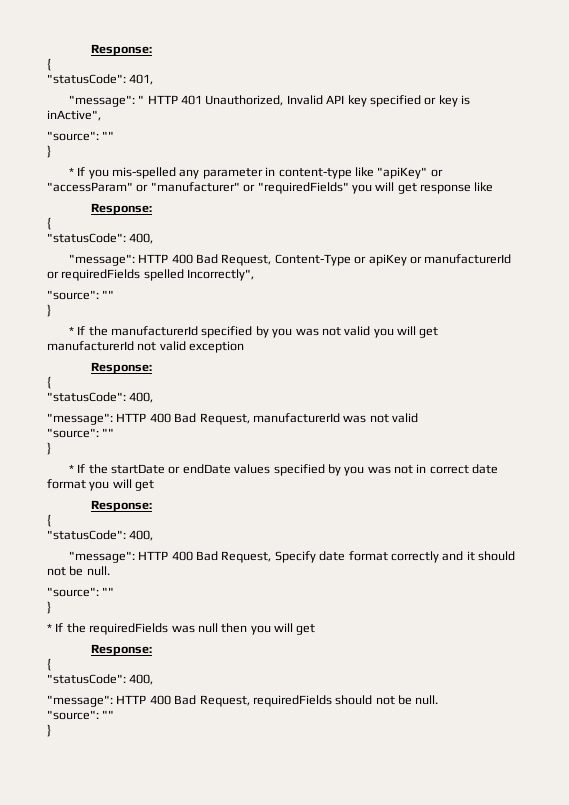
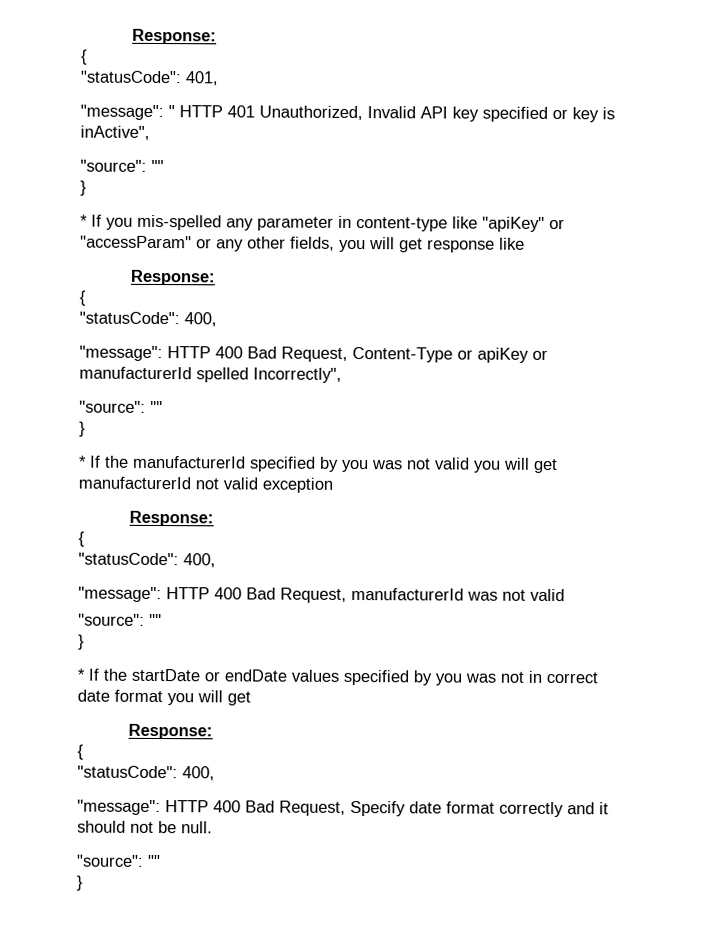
- * If you mis-spelled any parameter in content-type like "apiKey" or "accessParam" or "manufacturer" or "requiredFields" you will get response like
+ * If you mis-spelled any parameter in content-type like "apiKey" or "accessParam" or any other fields, you will get response like
- "message": HTTP 400 Bad Request, Content-Type or apiKey or manufacturerId or requiredFields spelled Incorrectly",
+ "message": HTTP 400 Bad Request, Content-Type or apiKey or manufacturerId spelled Incorrectly",
- * If the requiredFields was null then you will get
- Response:
- {
- "statusCode": 400,
- "message": HTTP 400 Bad Request, requiredFields should not be null.
- "source": ""
- }

